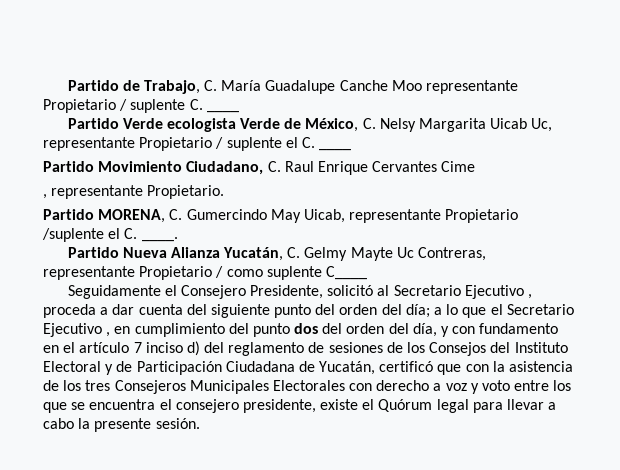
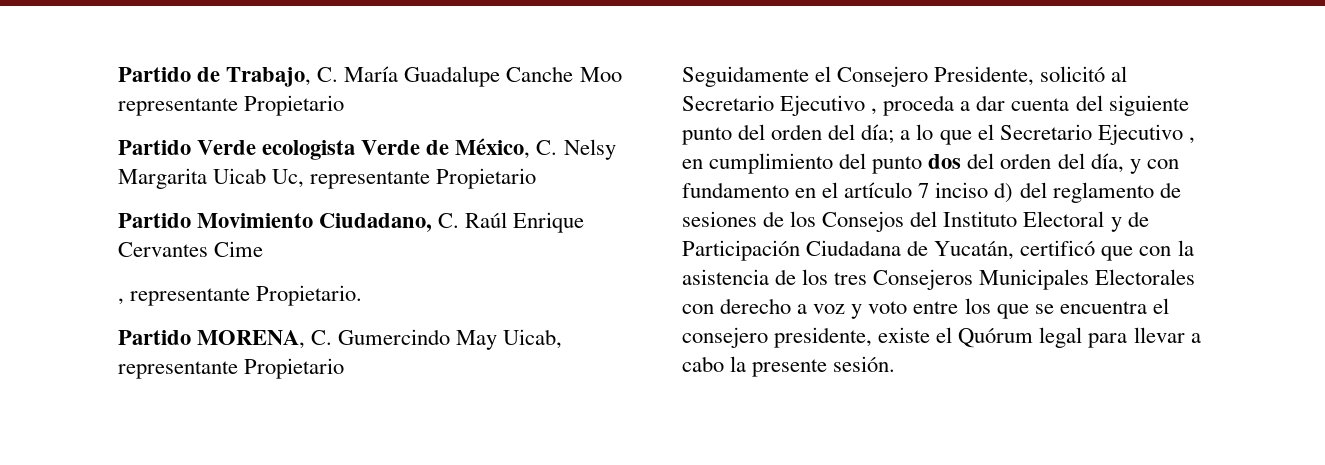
- Partido de Trabajo, C. María Guadalupe Canche Moo representante Propietario / suplente C. ____
+ Partido de Trabajo, C. María Guadalupe Canche Moo representante Propietario
- Partido Verde ecologista Verde de México, C. Nelsy Margarita Uicab Uc, representante Propietario / suplente el C. ____
+ Partido Verde ecologista Verde de México, C. Nelsy Margarita Uicab Uc, representante Propietario
- Partido Movimiento Ciudadano, C. Raul Enrique Cervantes Cime
+ Partido Movimiento Ciudadano, C. Raúl Enrique Cervantes Cime
- Partido MORENA, C. Gumercindo May Uicab, representante Propietario /suplente el C. ____.
- Partido Nueva Alianza Yucatán, C. Gelmy Mayte Uc Contreras, representante Propietario / como suplente C____
+ Partido MORENA, C. Gumercindo May Uicab, representante Propietario

